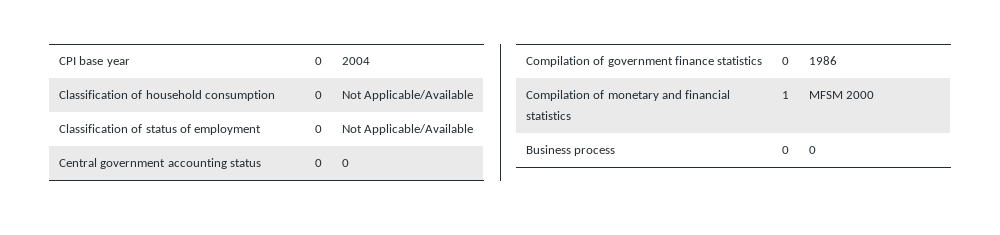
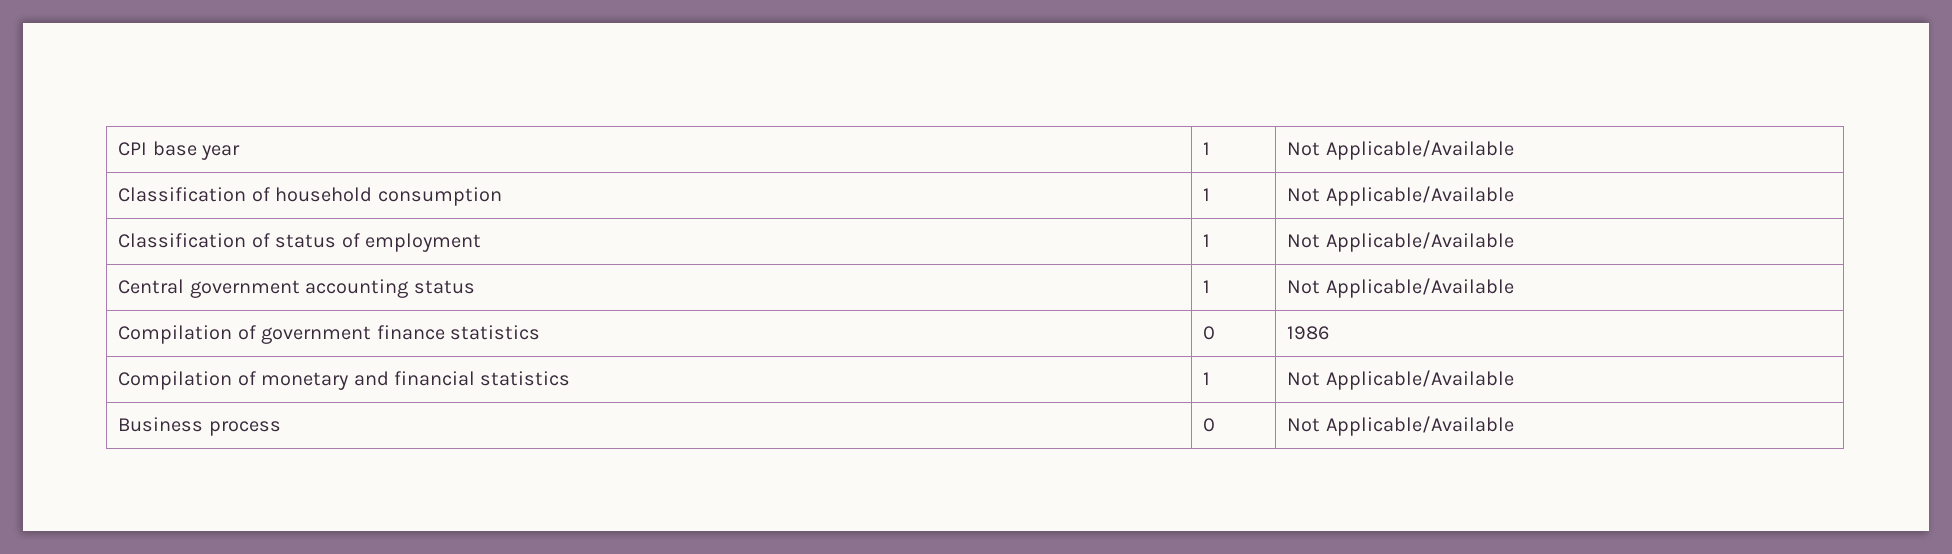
- CPI base year | 0 | 2004
+ CPI base year | 1 | Not Applicable/Available
- Classification of household consumption | 0 | Not Applicable/Available
+ Classification of household consumption | 1 | Not Applicable/Available
- Classification of status of employment | 0 | Not Applicable/Available
+ Classification of status of employment | 1 | Not Applicable/Available
- Central government accounting status | 0 | 0
+ Central government accounting status | 1 | Not Applicable/Available
- Compilation of monetary and financial statistics | 1 | MFSM 2000
+ Compilation of monetary and financial statistics | 1 | Not Applicable/Available
- Business process | 0 | 0
+ Business process | 0 | Not Applicable/Available

